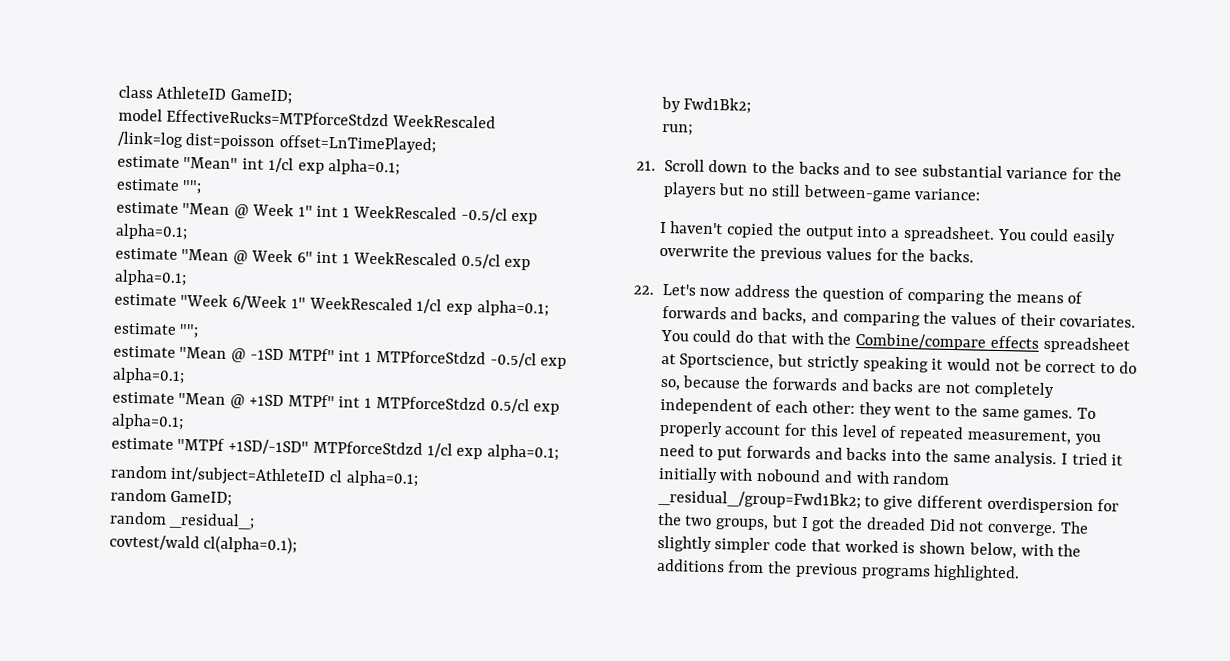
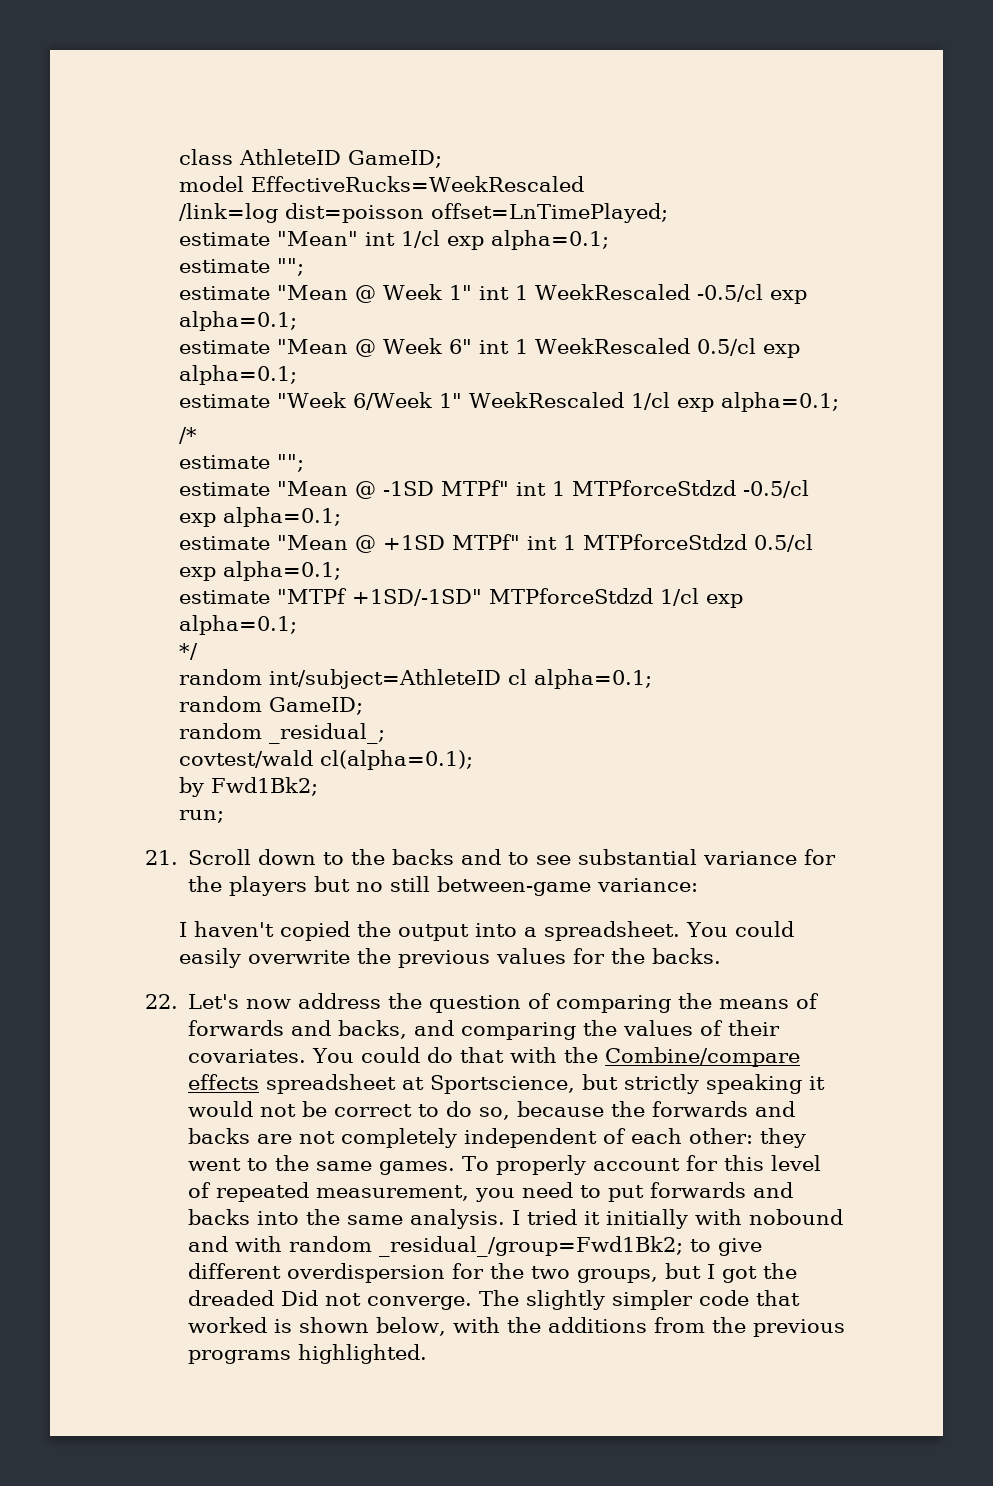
- model EffectiveRucks=MTPforceStdzd WeekRescaled
+ model EffectiveRucks=WeekRescaled
+ /*
+ */

